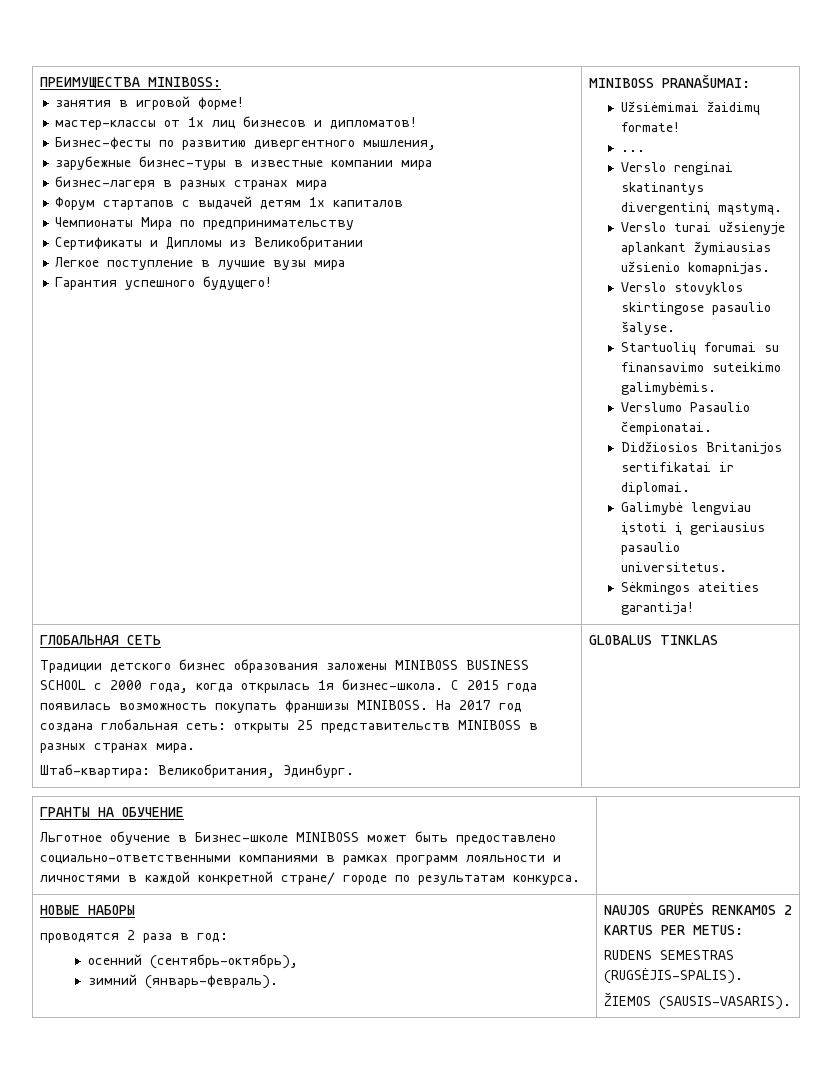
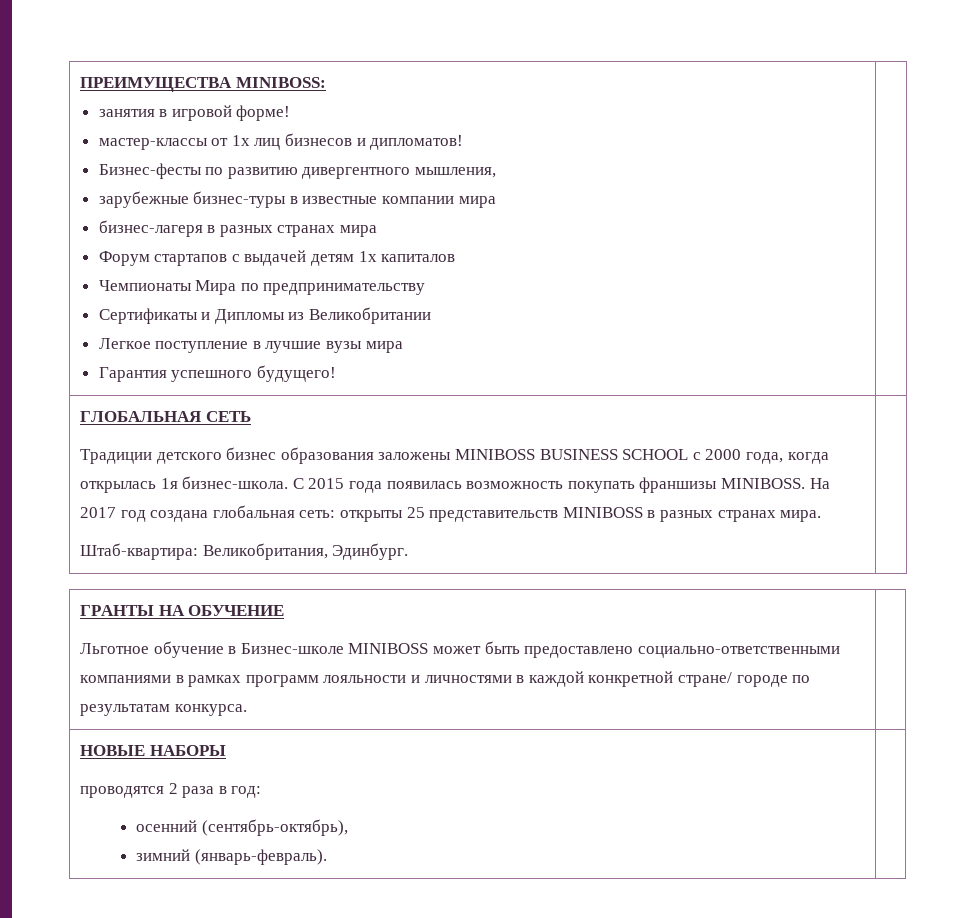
- MINIBOSS PRANAŠUMAI:
- Užsiėmimai žaidimų formate!
- ...
- Verslo renginai skatinantys divergentinį mąstymą.
- Verslo turai užsienyje aplankant žymiausias užsienio komapnijas.
- Verslo stovyklos skirtingose pasaulio šalyse.
- Startuolių forumai su finansavimo suteikimo galimybėmis.
- Verslumo Pasaulio čempionatai.
- Didžiosios Britanijos sertifikatai ir diplomai.
- Galimybė lengviau įstoti į geriausius pasaulio universitetus.
- Sėkmingos ateities garantija!
- GLOBALUS TINKLAS
  НОВЫЕ НАБОРЫ
  проводятся 2 раза в год:
  осенний (сентябрь-октябрь),
- зимний (январь-февраль). | NAUJOS GRUPĖS RENKAMOS 2 KARTUS PER METUS:
- RUDENS SEMESTRAS (RUGSĖJIS-SPALIS).
- ŽIEMOS (SAUSIS-VASARIS).
+ зимний (январь-февраль). |

